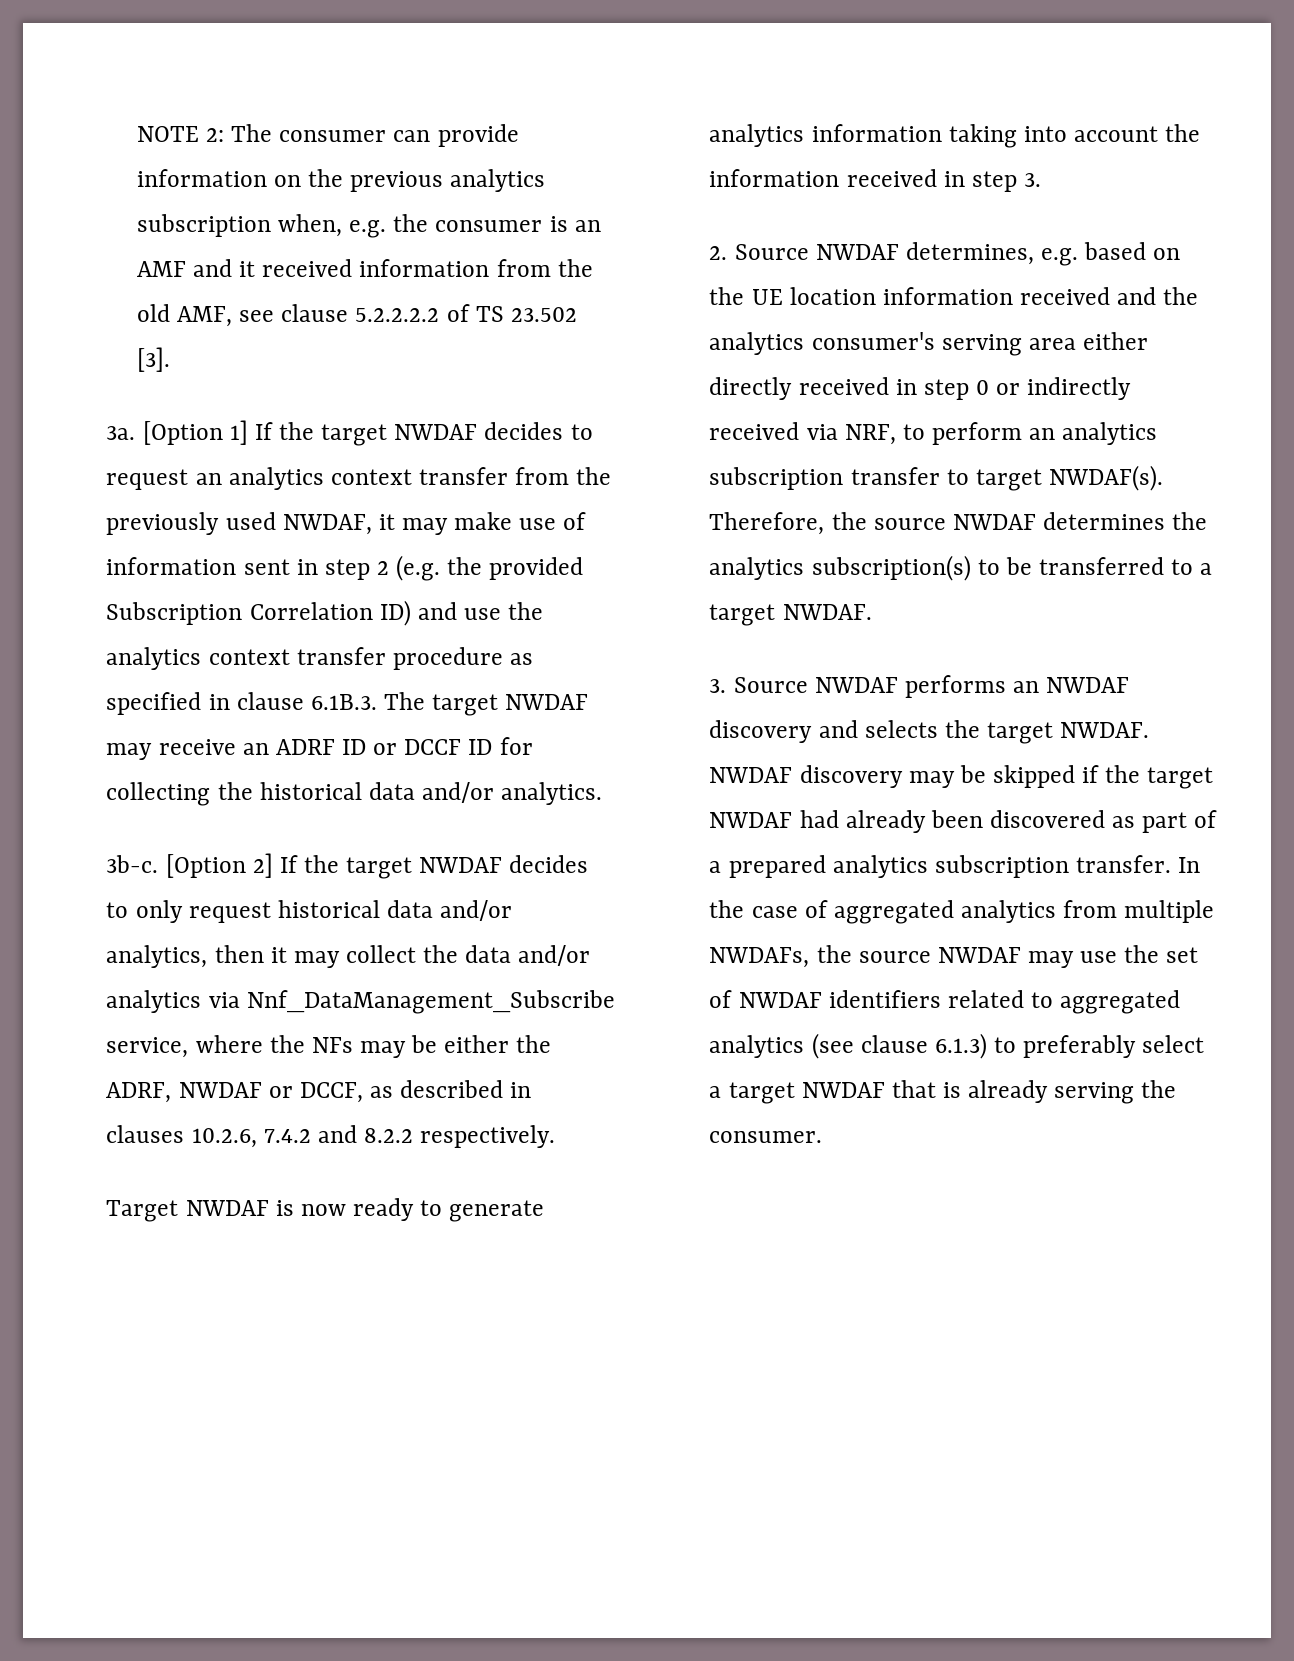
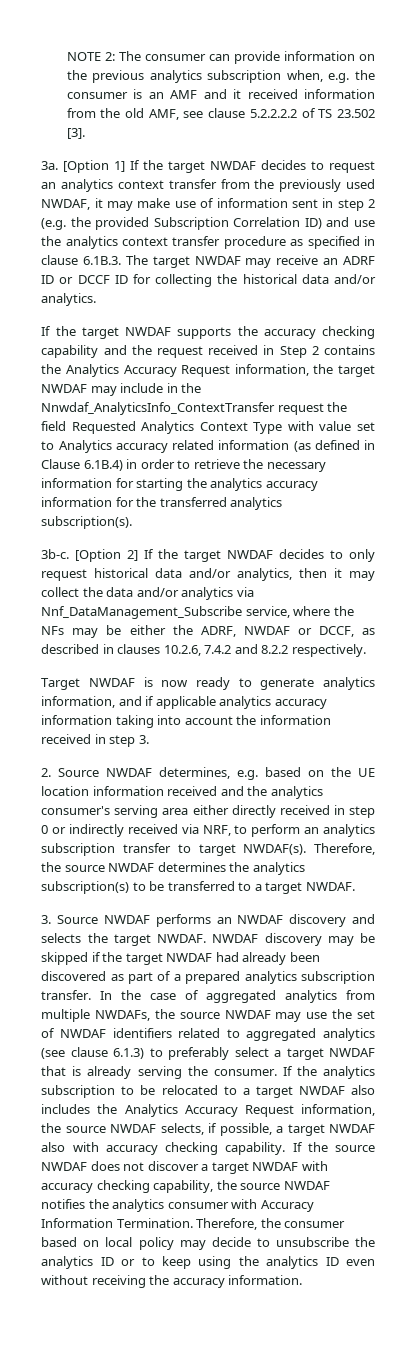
+ If the target NWDAF supports the accuracy checking capability and the request received in Step 2 contains the Analytics Accuracy Request information, the target NWDAF may include in the Nnwdaf_AnalyticsInfo_ContextTransfer request the field Requested Analytics Context Type with value set to Analytics accuracy related information (as defined in Clause 6.1B.4) in order to retrieve the necessary information for starting the analytics accuracy information for the transferred analytics subscription(s).
- Target NWDAF is now ready to generate analytics information taking into account the information received in step 3.
+ Target NWDAF is now ready to generate analytics information, and if applicable analytics accuracy information taking into account the information received in step 3.
+ If the analytics subscription to be relocated to a target NWDAF also includes the Analytics Accuracy Request information, the source NWDAF selects, if possible, a target NWDAF also with accuracy checking capability. If the source NWDAF does not discover a target NWDAF with accuracy checking capability, the source NWDAF notifies the analytics consumer with Accuracy Information Termination. Therefore, the consumer based on local policy may decide to unsubscribe the analytics ID or to keep using the analytics ID even without receiving the accuracy information.

